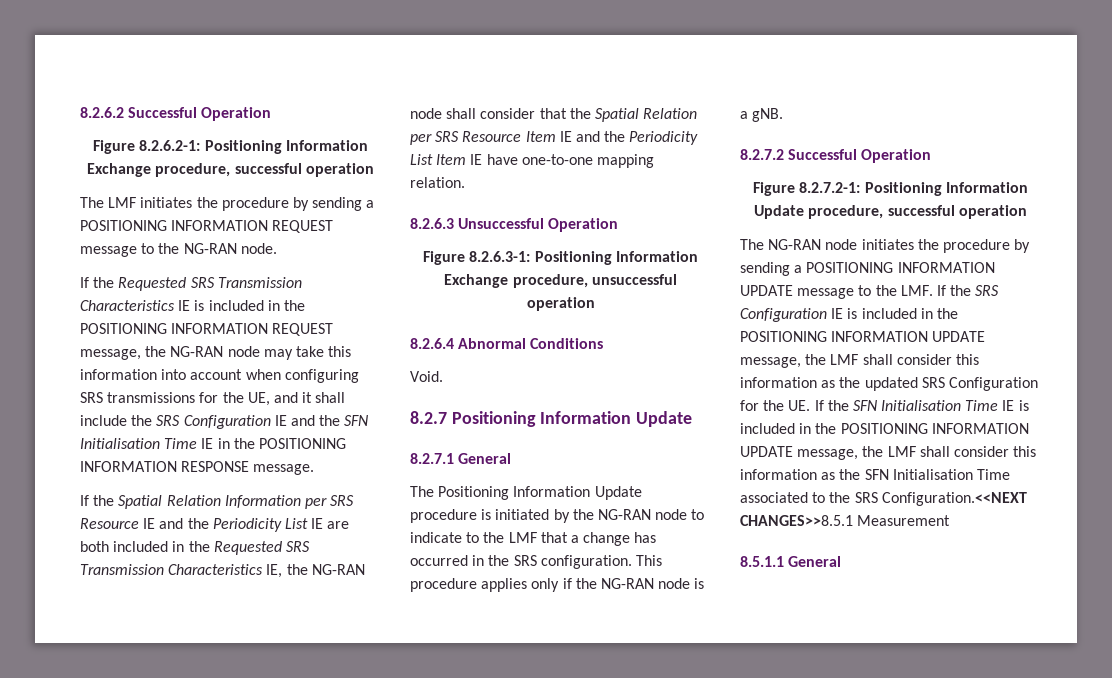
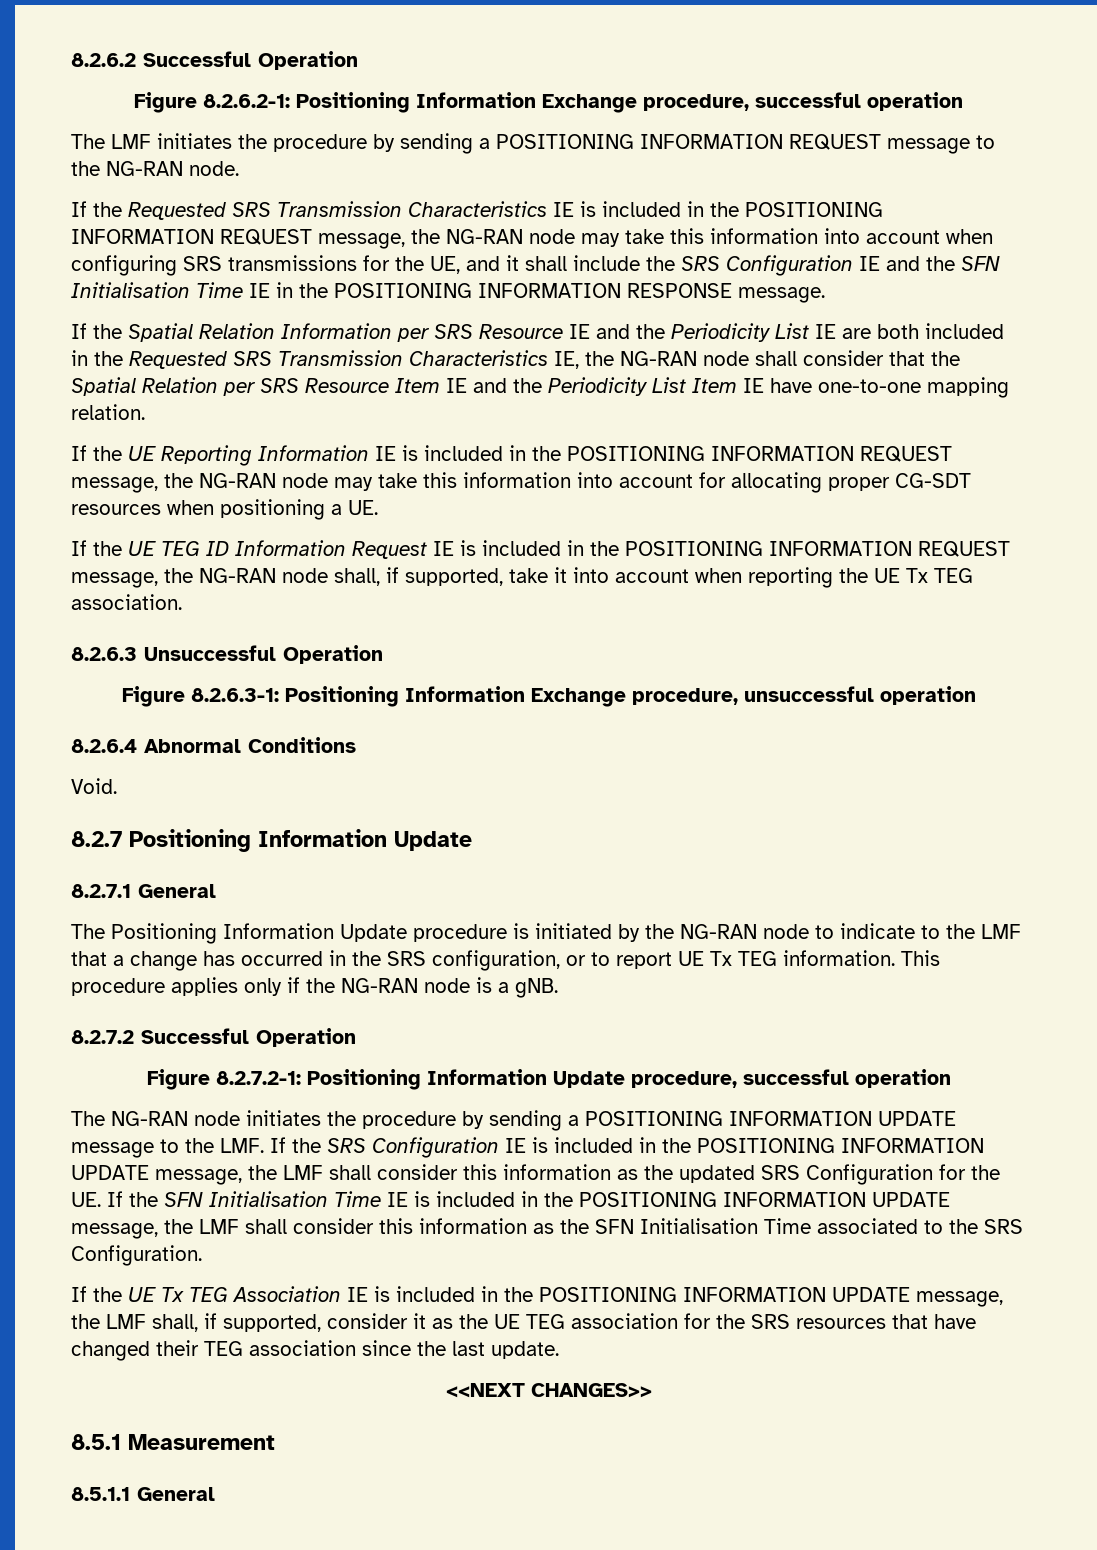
+ If the UE Reporting Information IE is included in the POSITIONING INFORMATION REQUEST message, the NG-RAN node may take this information into account for allocating proper CG-SDT resources when positioning a UE.
+ If the UE TEG ID Information Request IE is included in the POSITIONING INFORMATION REQUEST message, the NG-RAN node shall, if supported, take it into account when reporting the UE Tx TEG association.
- The Positioning Information Update procedure is initiated by the NG-RAN node to indicate to the LMF that a change has occurred in the SRS configuration.
+ The Positioning Information Update procedure is initiated by the NG-RAN node to indicate to the LMF that a change has occurred in the SRS configuration, or to report UE Tx TEG information.
- The NG-RAN node initiates the procedure by sending a POSITIONING INFORMATION UPDATE message to the LMF. If the SRS Configuration IE is included in the POSITIONING INFORMATION UPDATE message, the LMF shall consider this information as the updated SRS Configuration for the UE. If the SFN Initialisation Time IE is included in the POSITIONING INFORMATION UPDATE message, the LMF shall consider this information as the SFN Initialisation Time associated to the SRS Configuration.<<NEXT CHANGES>>8.5.1 Measurement
+ The NG-RAN node initiates the procedure by sending a POSITIONING INFORMATION UPDATE message to the LMF. If the SRS Configuration IE is included in the POSITIONING INFORMATION UPDATE message, the LMF shall consider this information as the updated SRS Configuration for the UE. If the SFN Initialisation Time IE is included in the POSITIONING INFORMATION UPDATE message, the LMF shall consider this information as the SFN Initialisation Time associated to the SRS Configuration.
+ If the UE Tx TEG Association IE is included in the POSITIONING INFORMATION UPDATE message, the LMF shall, if supported, consider it as the UE TEG association for the SRS resources that have changed their TEG association since the last update.
+ <<NEXT CHANGES>>
+ 8.5.1 Measurement

